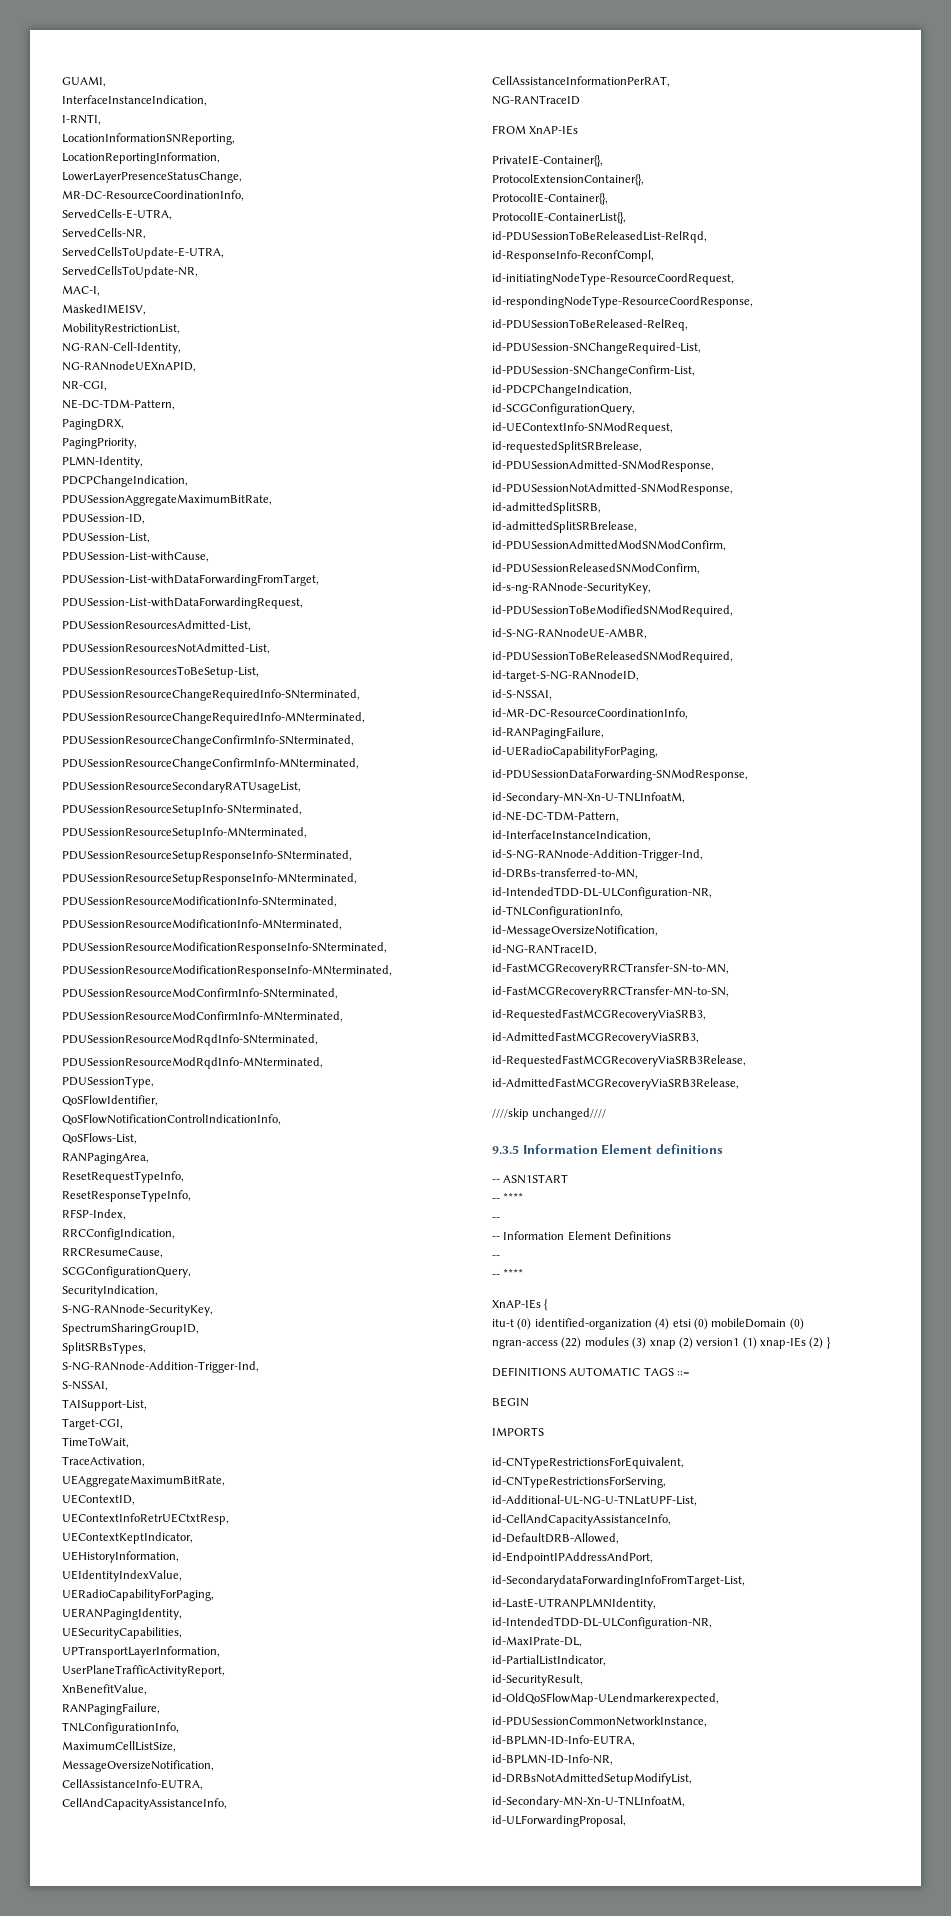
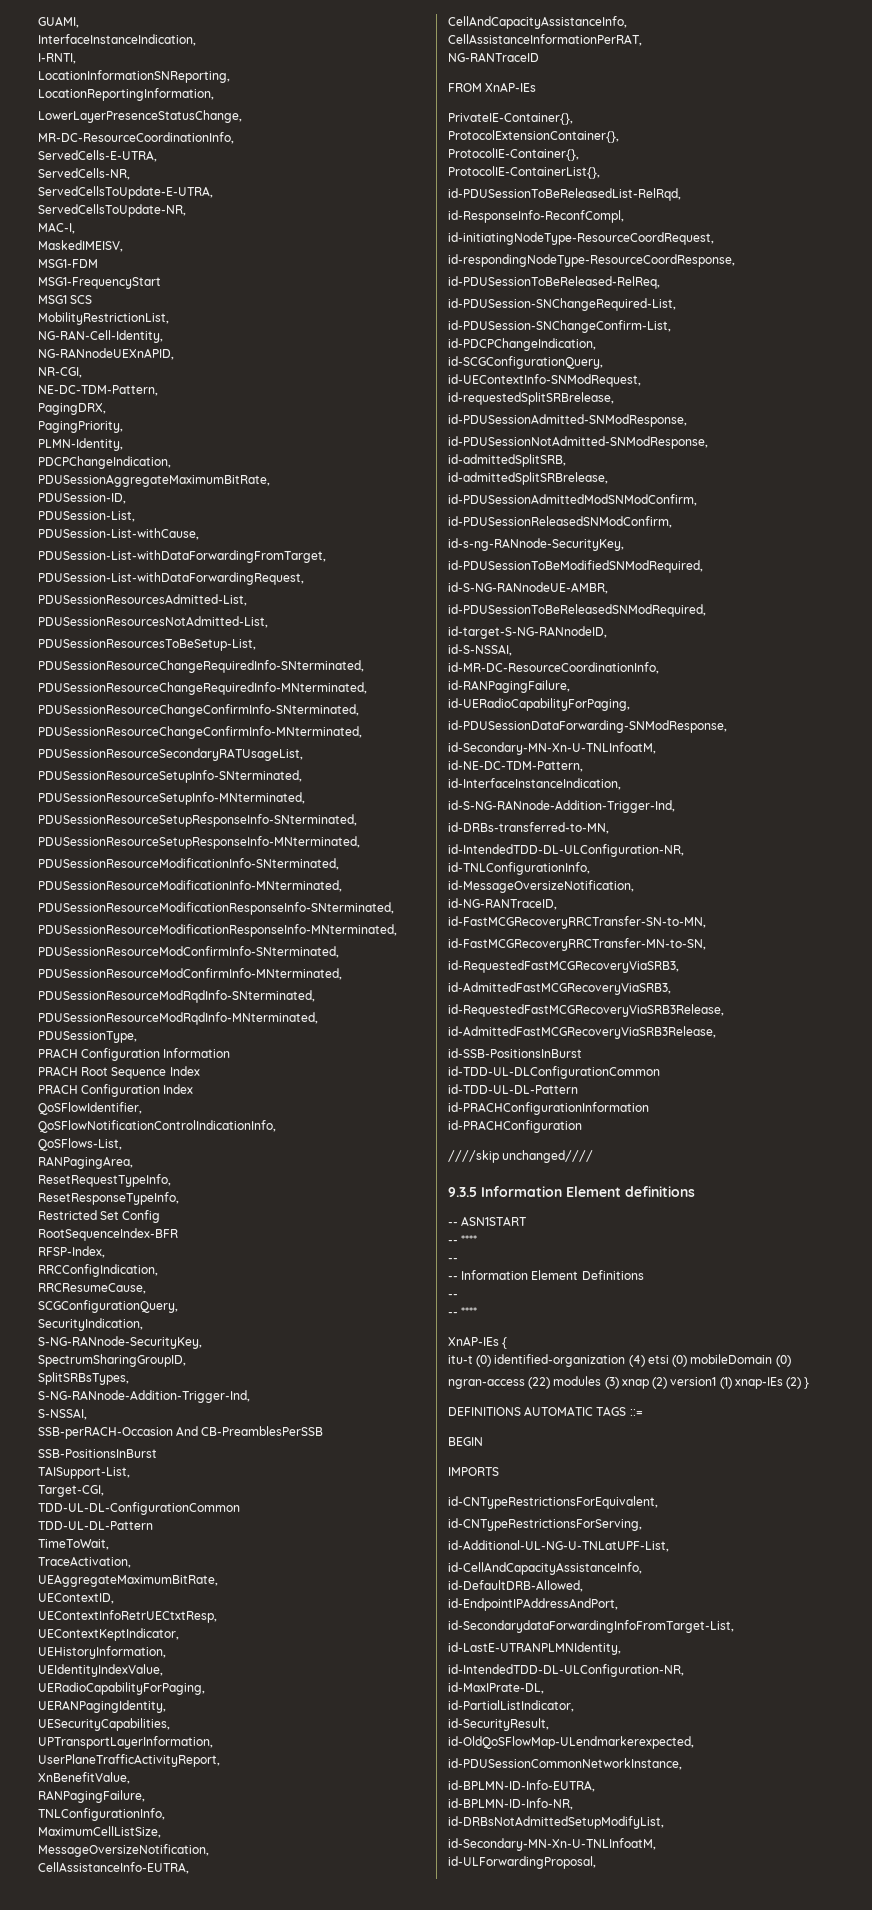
+ MSG1-FDM
+ MSG1-FrequencyStart
+ MSG1 SCS
+ PRACH Configuration Information
+ PRACH Root Sequence Index
+ PRACH Configuration Index
+ Restricted Set Config
+ RootSequenceIndex-BFR
+ SSB-perRACH-Occasion And CB-PreamblesPerSSB
+ SSB-PositionsInBurst
+ TDD-UL-DL-ConfigurationCommon
+ TDD-UL-DL-Pattern
+ id-SSB-PositionsInBurst
+ id-TDD-UL-DLConfigurationCommon
+ id-TDD-UL-DL-Pattern
+ id-PRACHConfigurationInformation
+ id-PRACHConfiguration

